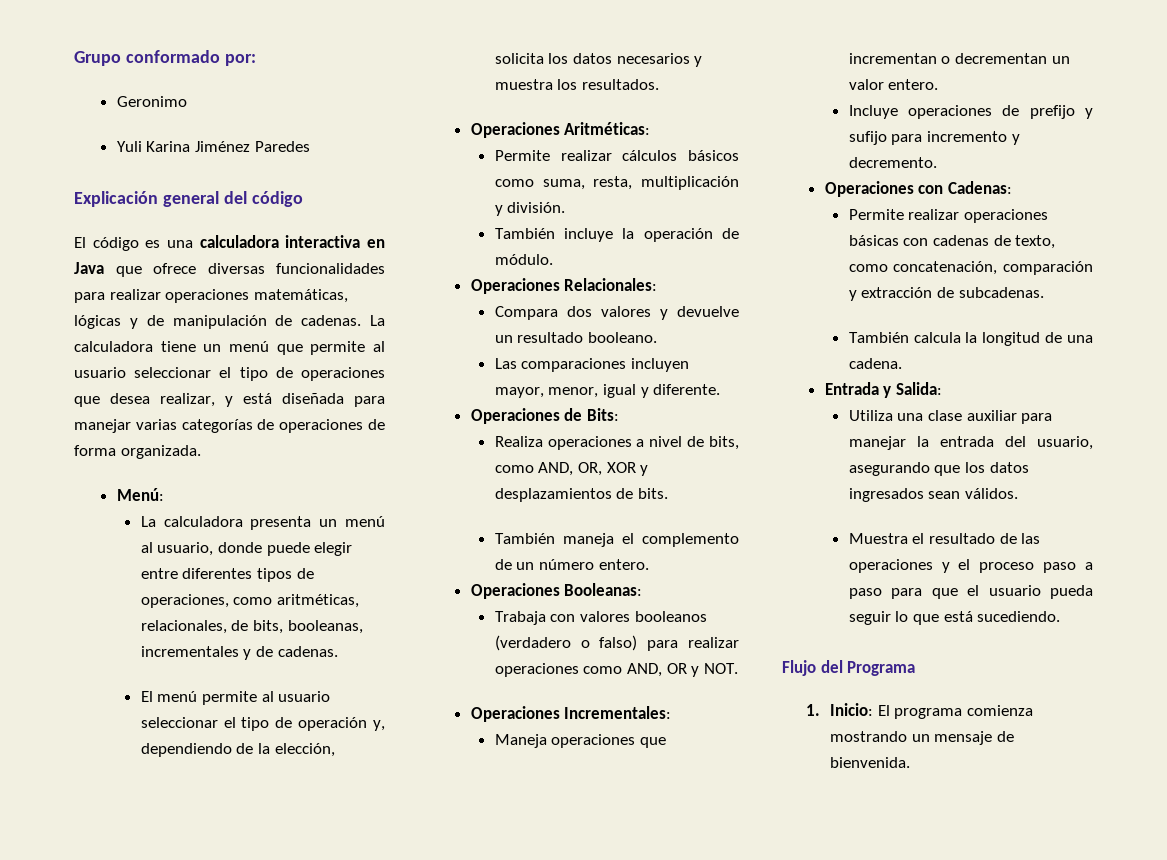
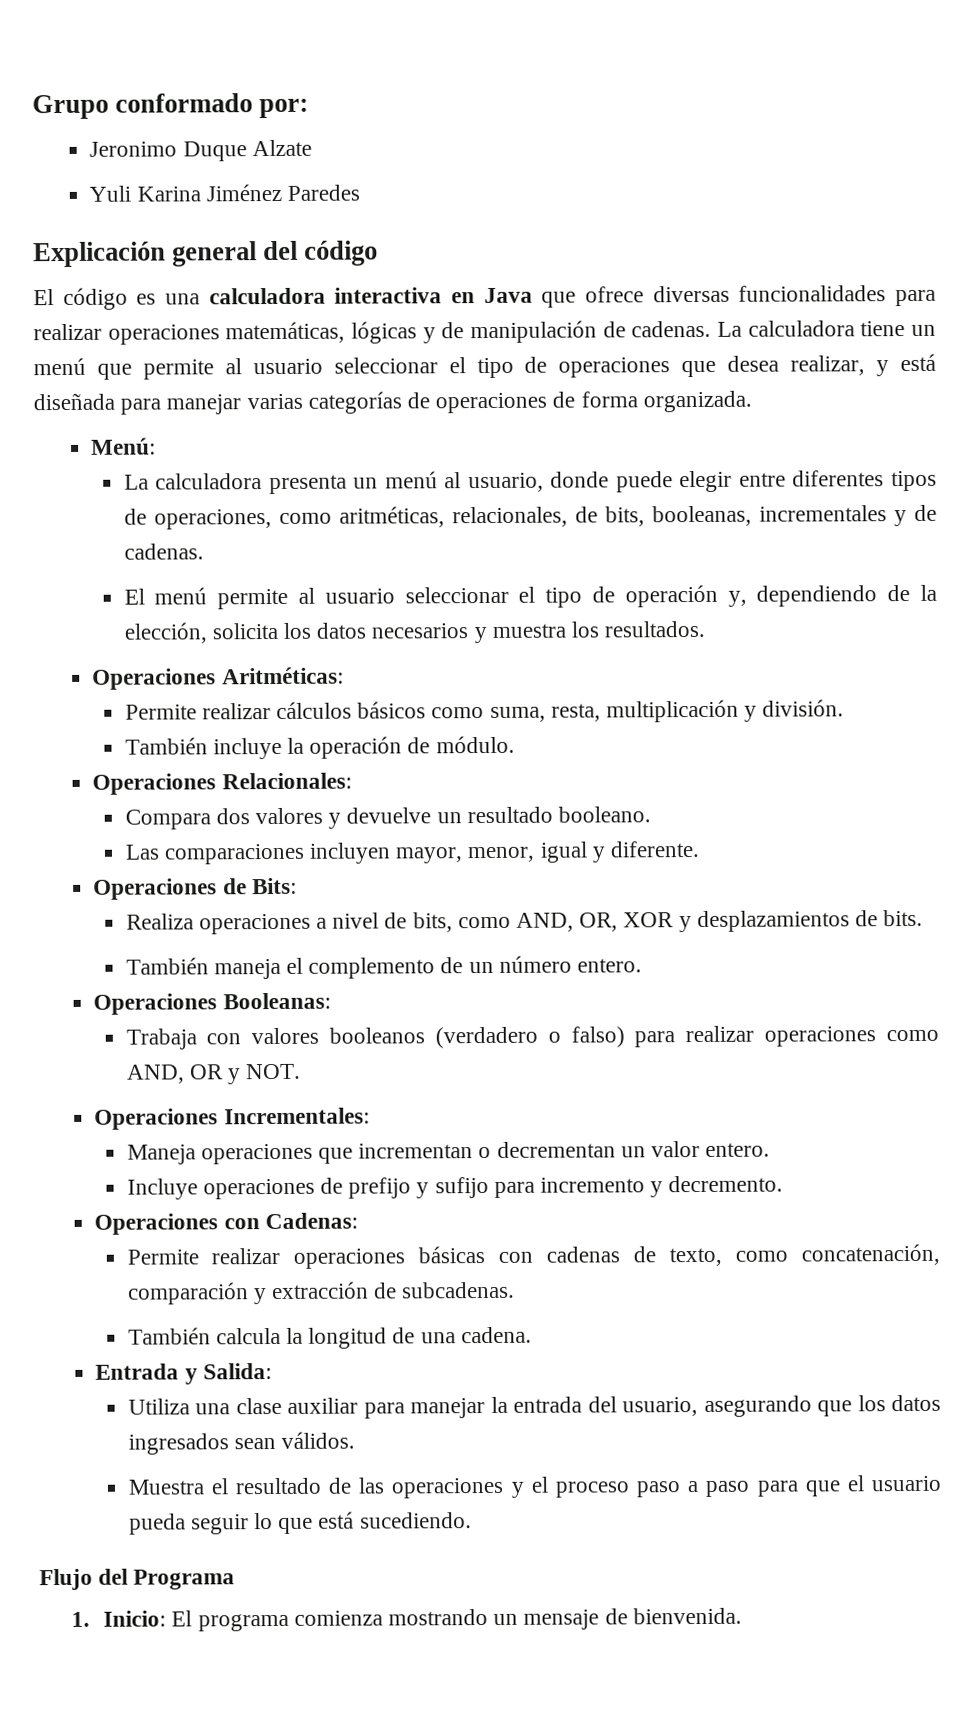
- Geronimo
+ Jeronimo Duque Alzate

